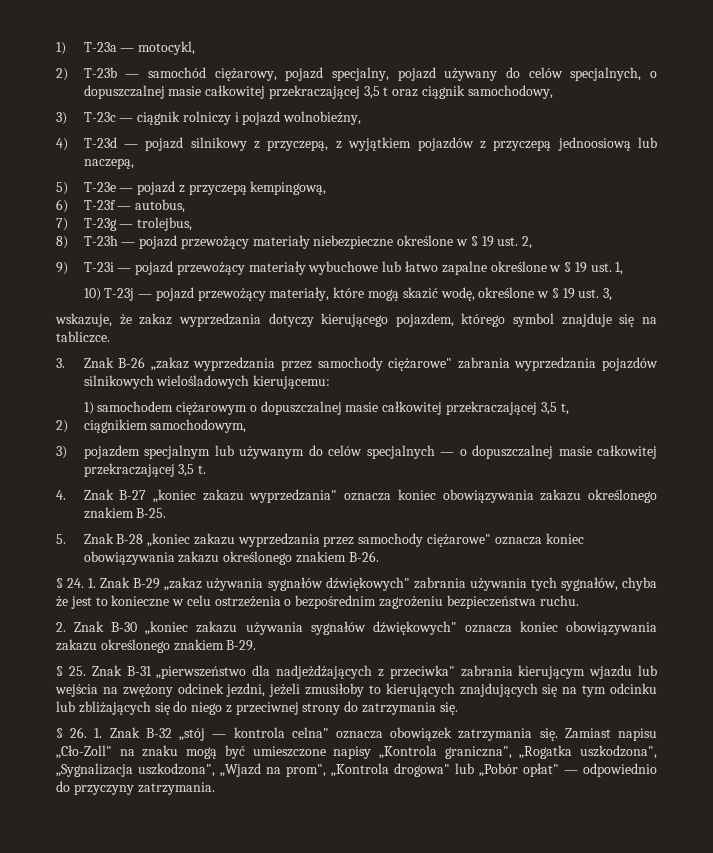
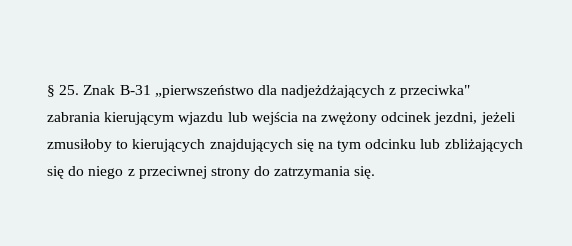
- 1) T-23a — motocykl,
- 2) T-23b — samochód ciężarowy, pojazd specjalny, pojazd używany do celów specjalnych, o dopuszczalnej masie całkowitej przekraczającej 3,5 t oraz ciągnik samochodowy,
- 3) T-23c — ciągnik rolniczy i pojazd wolnobieżny,
- 4) T-23d — pojazd silnikowy z przyczepą, z wyjątkiem pojazdów z przyczepą jednoosiową lub naczepą,
- 5) T-23e — pojazd z przyczepą kempingową,
- 6) T-23f — autobus,
- 7) T-23g — trolejbus,
- 8) T-23h — pojazd przewożący materiały niebezpieczne określone w § 19 ust. 2,
- 9) T-23i — pojazd przewożący materiały wybuchowe lub łatwo zapalne określone w § 19 ust. 1,
- 10) T-23j — pojazd przewożący materiały, które mogą skazić wodę, określone w § 19 ust. 3,
- wskazuje, że zakaz wyprzedzania dotyczy kierującego pojazdem, którego symbol znajduje się na tabliczce.
- 3. Znak B-26 „zakaz wyprzedzania przez samochody ciężarowe" zabrania wyprzedzania pojazdów silnikowych wielośladowych kierującemu:
- 1) samochodem ciężarowym o dopuszczalnej masie całkowitej przekraczającej 3,5 t,
- 2) ciągnikiem samochodowym,
- 3) pojazdem specjalnym lub używanym do celów specjalnych — o dopuszczalnej masie całkowitej przekraczającej 3,5 t.
- 4. Znak B-27 „koniec zakazu wyprzedzania" oznacza koniec obowiązywania zakazu określonego znakiem B-25.
- 5. Znak B-28 „koniec zakazu wyprzedzania przez samochody ciężarowe" oznacza koniec obowiązywania zakazu określonego znakiem B-26.
- § 24. 1. Znak B-29 „zakaz używania sygnałów dźwiękowych" zabrania używania tych sygnałów, chyba że jest to konieczne w celu ostrzeżenia o bezpośrednim zagrożeniu bezpieczeństwa ruchu.
- 2. Znak B-30 „koniec zakazu używania sygnałów dźwiękowych" oznacza koniec obowiązywania zakazu określonego znakiem B-29.
- § 26. 1. Znak B-32 „stój — kontrola celna" oznacza obowiązek zatrzymania się. Zamiast napisu „Cło-Zoll" na znaku mogą być umieszczone napisy „Kontrola graniczna", „Rogatka uszkodzona", „Sygnalizacja uszkodzona", „Wjazd na prom", „Kontrola drogowa" lub „Pobór opłat" — odpowiednio do przyczyny zatrzymania.

